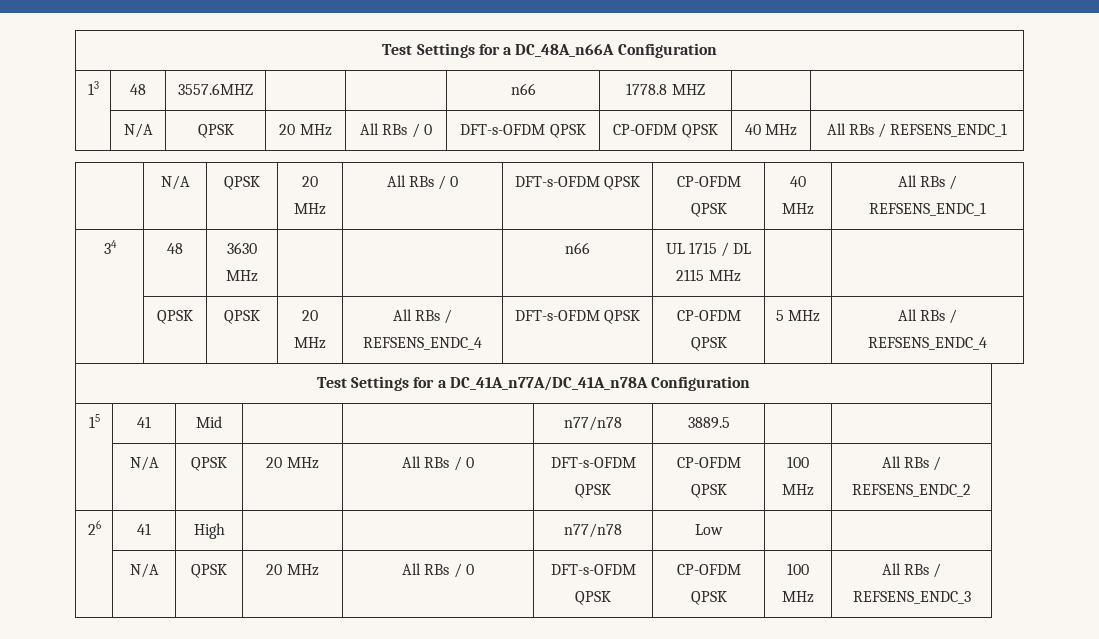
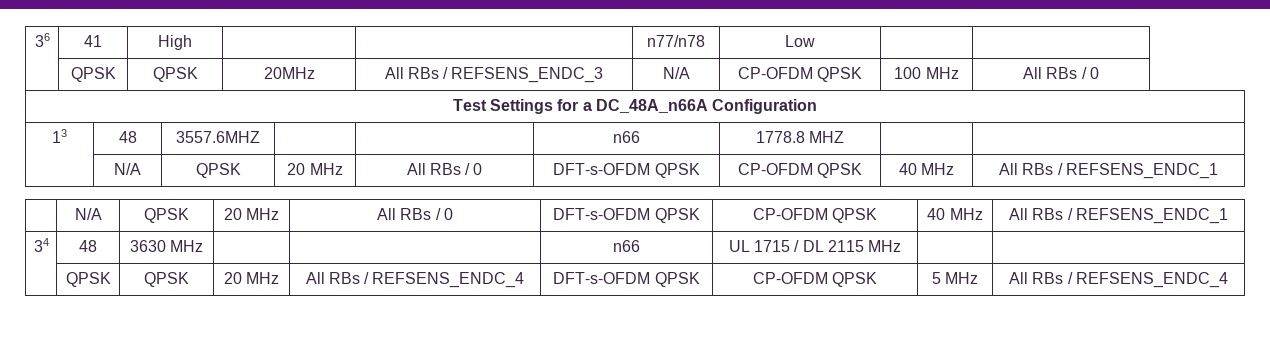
+ 36 | 41 | High | | | n77/n78 | Low | |
+ | QPSK | QPSK | 20MHz | All RBs / REFSENS_ENDC_3 | N/A | CP-OFDM QPSK | 100 MHz | All RBs / 0
- Test Settings for a DC_41A_n77A/DC_41A_n78A Configuration
- 15 | 41 | Mid | | | n77/n78 | 3889.5 | |
- | N/A | QPSK | 20 MHz | All RBs / 0 | DFT-s-OFDM QPSK | CP-OFDM QPSK | 100 MHz | All RBs / REFSENS_ENDC_2
- 26 | 41 | High | | | n77/n78 | Low | |
- | N/A | QPSK | 20 MHz | All RBs / 0 | DFT-s-OFDM QPSK | CP-OFDM QPSK | 100 MHz | All RBs / REFSENS_ENDC_3

